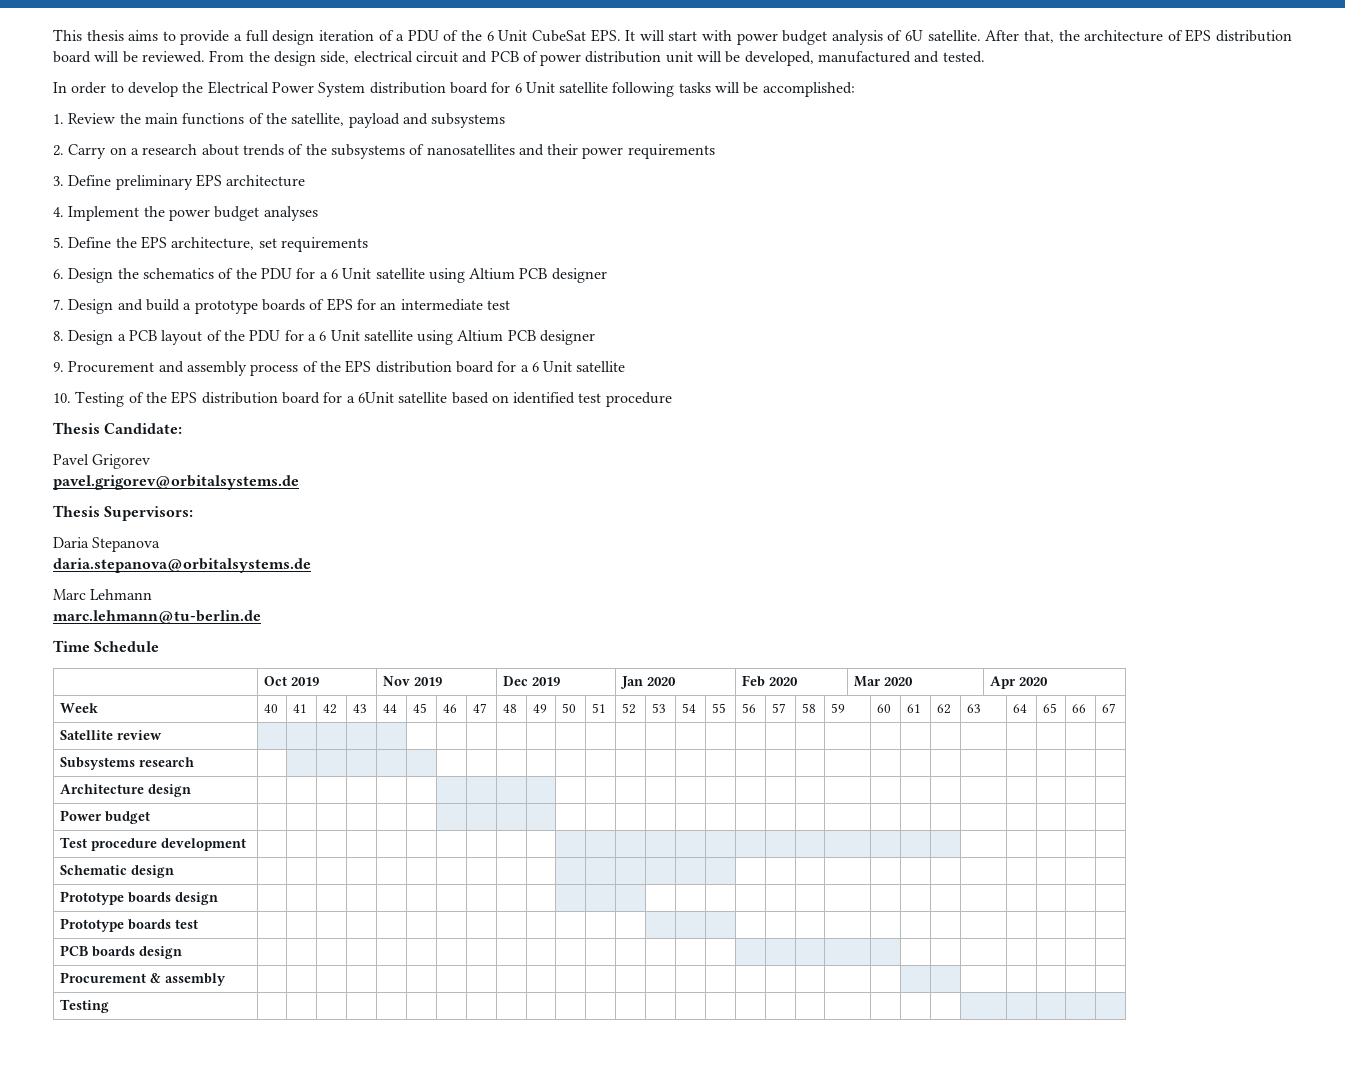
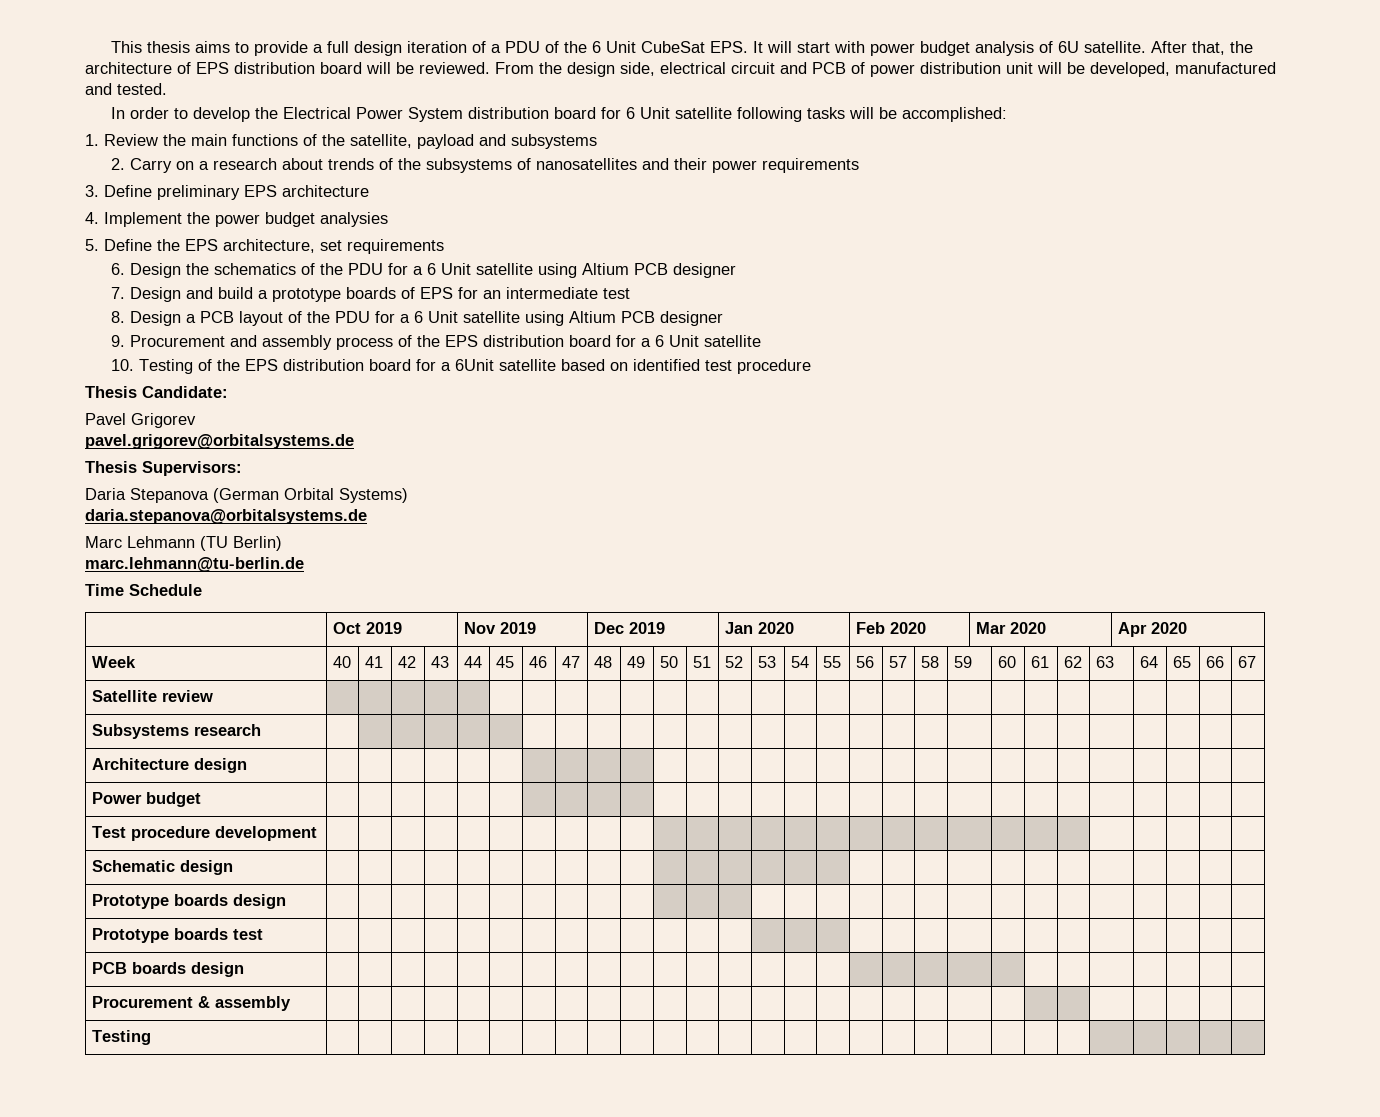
- 4. Implement the power budget analyses
+ 4. Implement the power budget analysies
- Daria Stepanova
+ Daria Stepanova (German Orbital Systems)
- Marc Lehmann
+ Marc Lehmann (TU Berlin)

